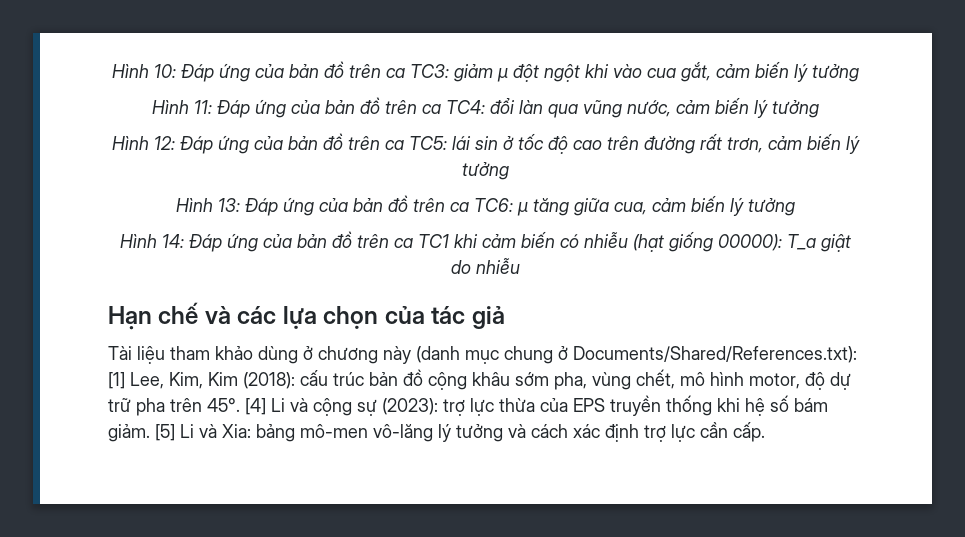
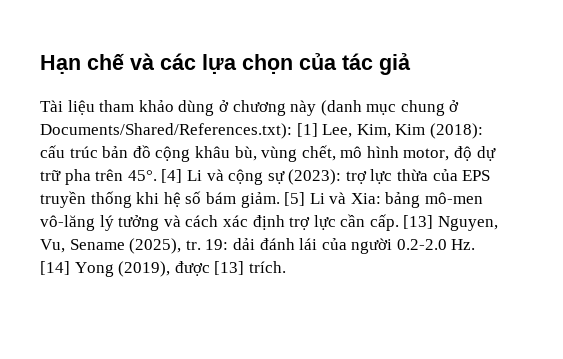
- Hình 10: Đáp ứng của bản đồ trên ca TC3: giảm μ đột ngột khi vào cua gắt, cảm biến lý tưởng
- Hình 11: Đáp ứng của bản đồ trên ca TC4: đổi làn qua vũng nước, cảm biến lý tưởng
- Hình 12: Đáp ứng của bản đồ trên ca TC5: lái sin ở tốc độ cao trên đường rất trơn, cảm biến lý tưởng
- Hình 13: Đáp ứng của bản đồ trên ca TC6: μ tăng giữa cua, cảm biến lý tưởng
- Hình 14: Đáp ứng của bản đồ trên ca TC1 khi cảm biến có nhiễu (hạt giống 00000): T_a giật do nhiễu
- Tài liệu tham khảo dùng ở chương này (danh mục chung ở Documents/Shared/References.txt): [1] Lee, Kim, Kim (2018): cấu trúc bản đồ cộng khâu sớm pha, vùng chết, mô hình motor, độ dự trữ pha trên 45°.
+ Tài liệu tham khảo dùng ở chương này (danh mục chung ở Documents/Shared/References.txt): [1] Lee, Kim, Kim (2018): cấu trúc bản đồ cộng khâu bù, vùng chết, mô hình motor, độ dự trữ pha trên 45°.
+ [13] Nguyen, Vu, Sename (2025), tr. 19: dải đánh lái của người 0.2-2.0 Hz. [14] Yong (2019), được [13] trích.

